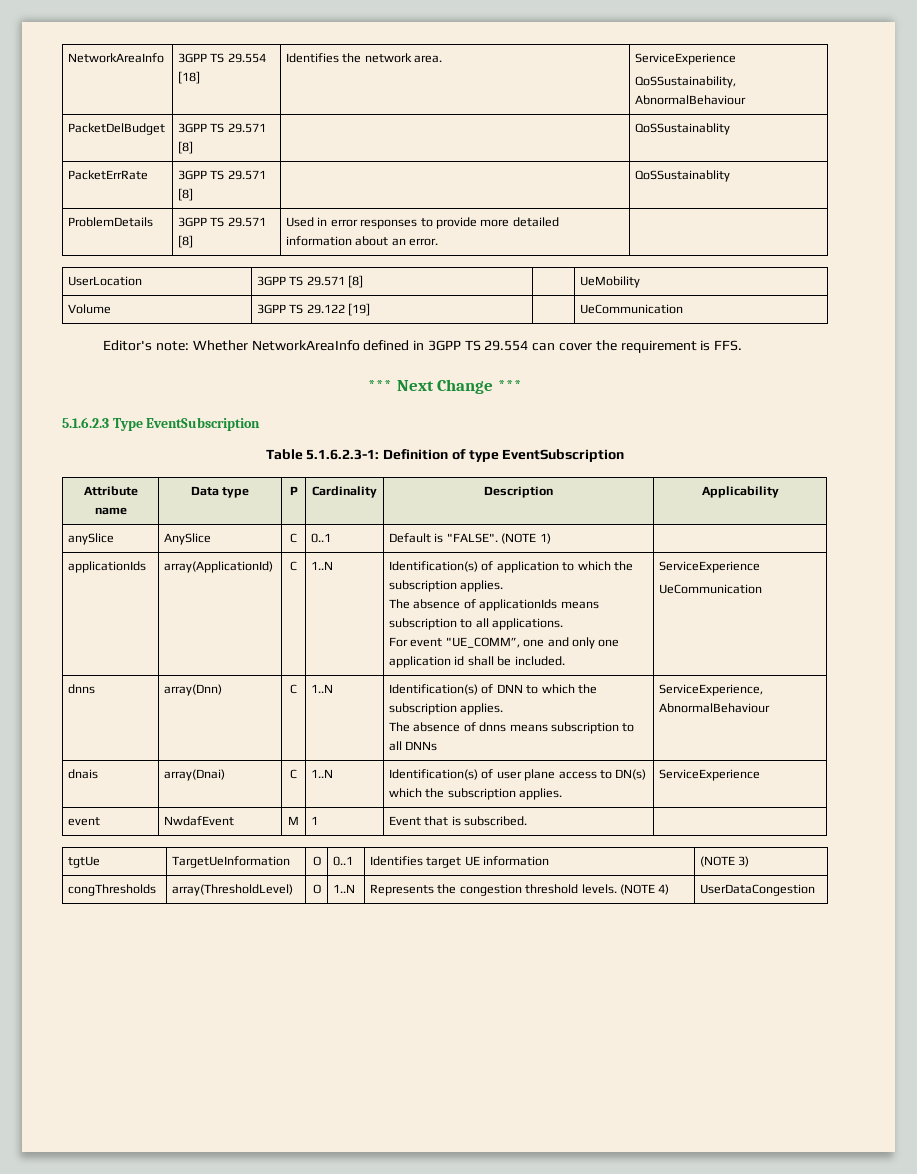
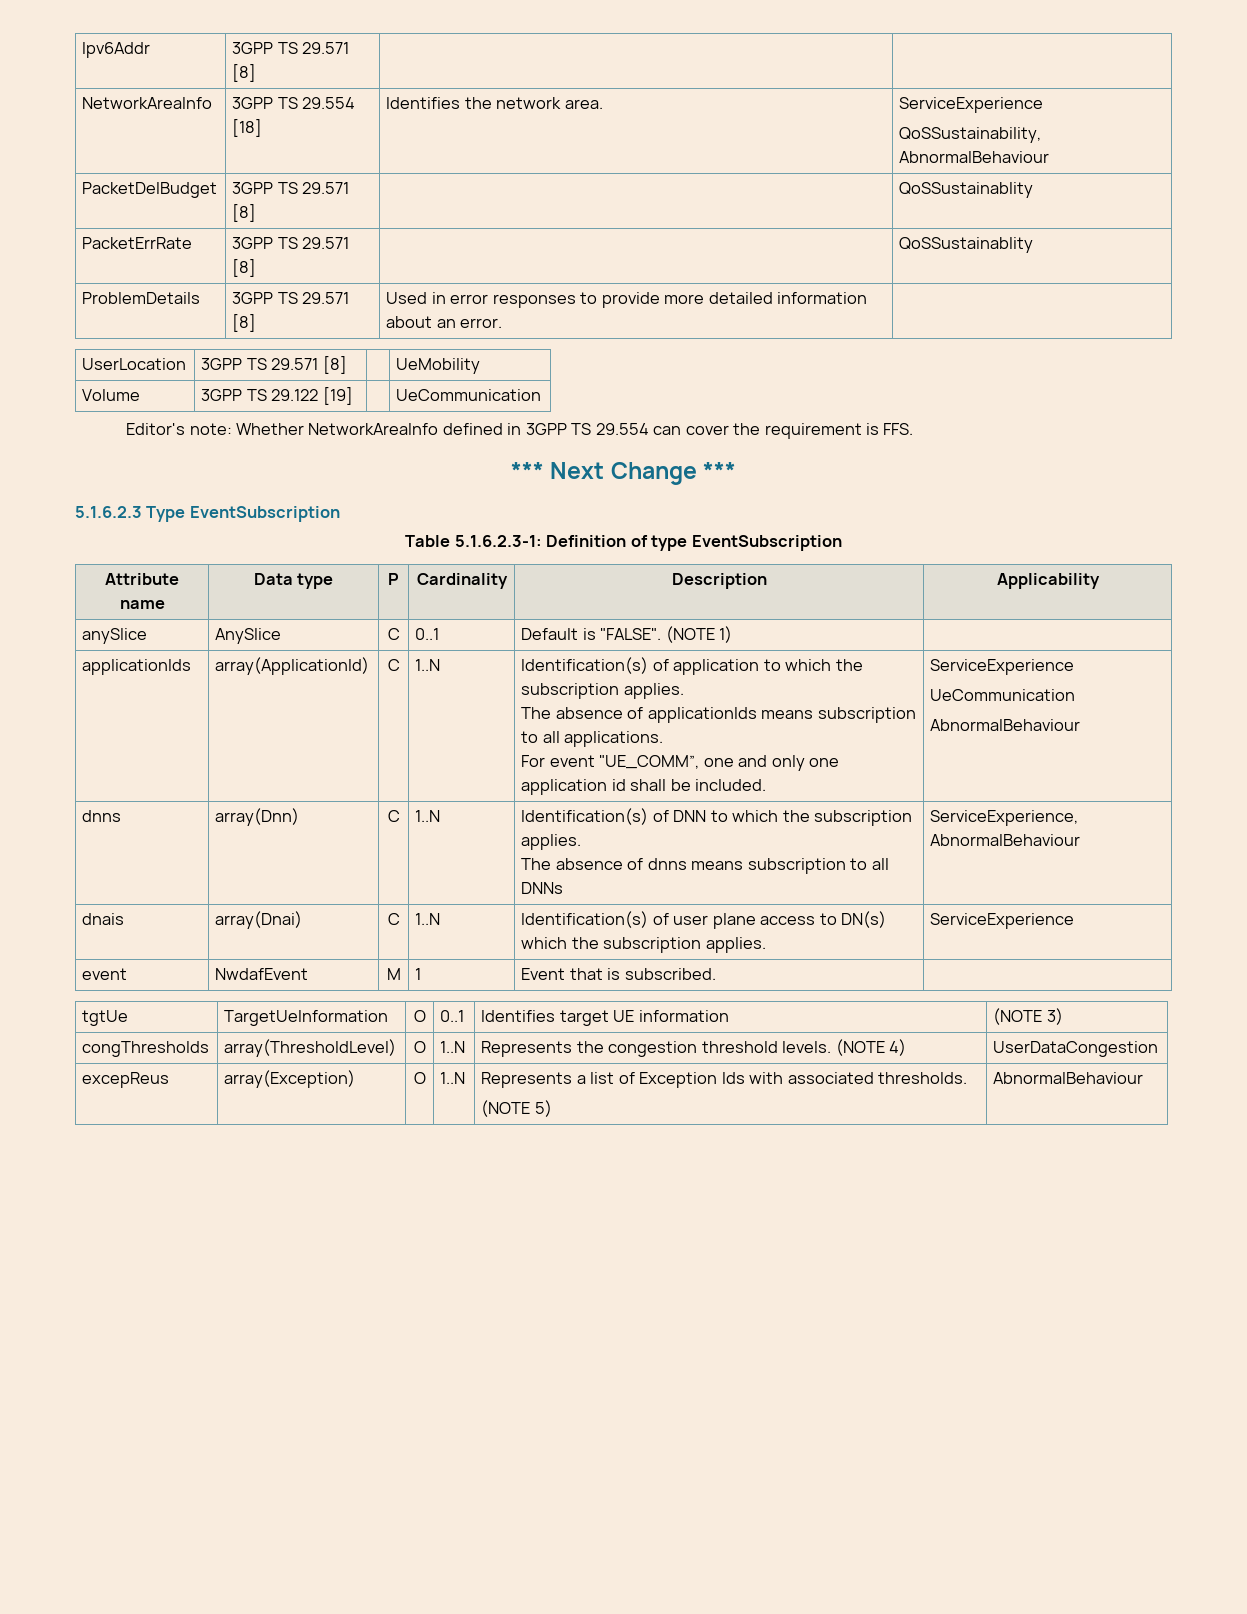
+ Ipv6Addr | 3GPP TS 29.571 [8] | |
  applicationIds | array(ApplicationId) | C | 1..N | Identification(s) of application to which the subscription applies.
  The absence of applicationIds means subscription to all applications.
  For event "UE_COMM”, one and only one application id shall be included. | ServiceExperience
  UeCommunication
+ AbnormalBehaviour
+ excepReus | array(Exception) | O | 1..N | Represents a list of Exception Ids with associated thresholds.
+ (NOTE 5) | AbnormalBehaviour

